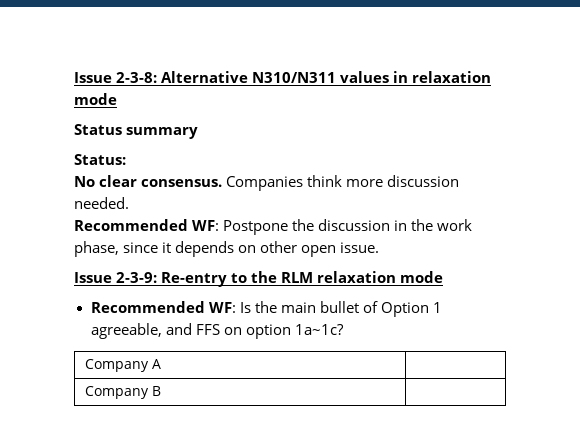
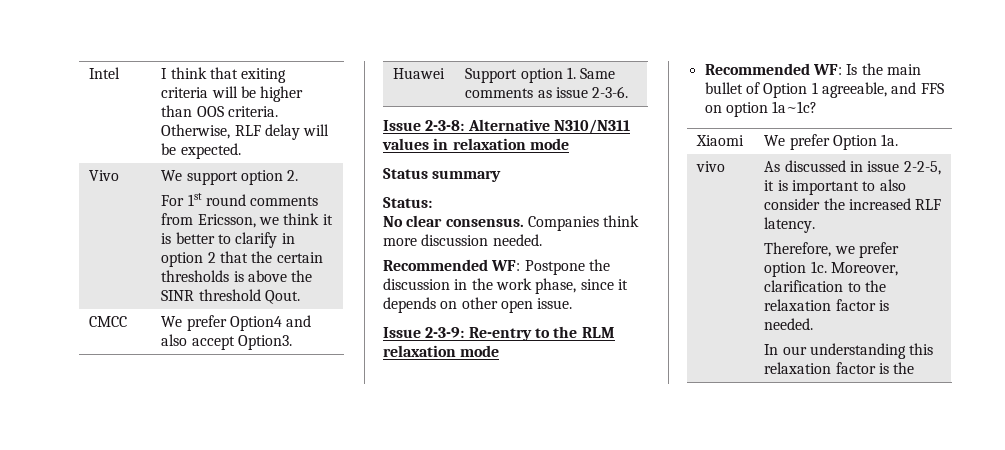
+ Intel | I think that exiting criteria will be higher than OOS criteria. Otherwise, RLF delay will be expected.
+ Vivo | We support option 2.
+ For 1st round comments from Ericsson, we think it is better to clarify in option 2 that the certain thresholds is above the SINR threshold Qout.
+ CMCC | We prefer Option4 and also accept Option3.
+ Huawei | Support option 1. Same comments as issue 2-3-6.
- Company A |
- Company B |
+ Xiaomi | We prefer Option 1a.
+ vivo | As discussed in issue 2-2-5, it is important to also consider the increased RLF latency.
+ Therefore, we prefer option 1c. Moreover, clarification to the relaxation factor is needed.
+ In our understanding this relaxation factor is the

